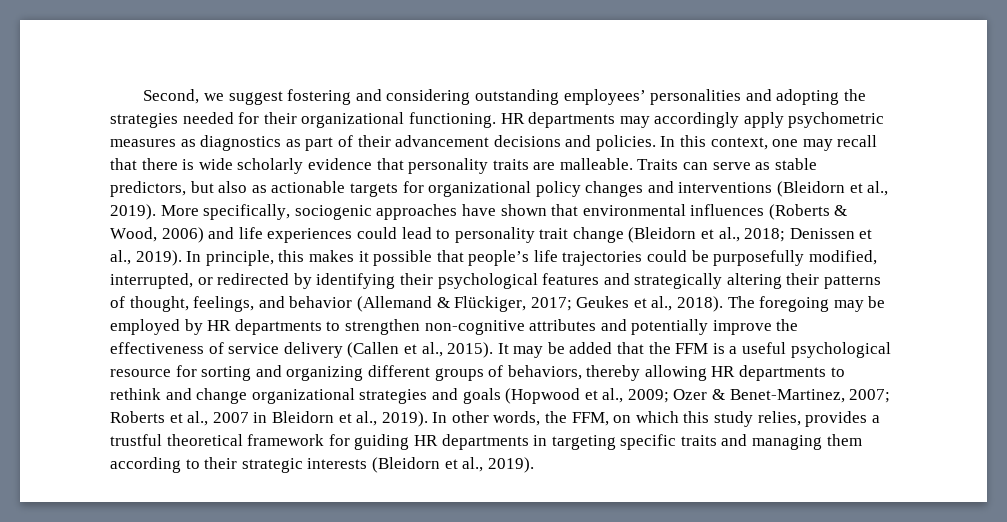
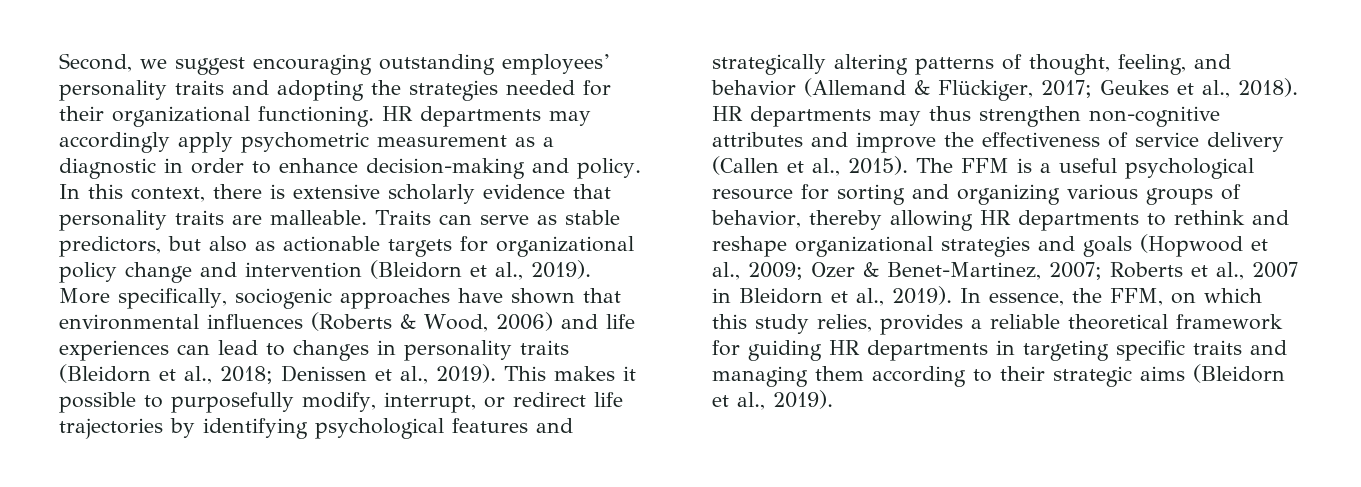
- Second, we suggest fostering and considering outstanding employees’ personalities and adopting the strategies needed for their organizational functioning.
+ Second, we suggest encouraging outstanding employees’ personality traits and adopting the strategies needed for their organizational functioning.
- HR departments may accordingly apply psychometric measures as diagnostics as part of their advancement decisions and policies. In this context, one may recall that there is wide scholarly evidence that personality traits are malleable.
+ HR departments may accordingly apply psychometric measurement as a diagnostic in order to enhance decision-making and policy. In this context, there is extensive scholarly evidence that personality traits are malleable.
- Traits can serve as stable predictors, but also as actionable targets for organizational policy changes and interventions (Bleidorn et al., 2019).
+ Traits can serve as stable predictors, but also as actionable targets for organizational policy change and intervention (Bleidorn et al., 2019).
- More specifically, sociogenic approaches have shown that environmental influences (Roberts & Wood, 2006) and life experiences could lead to personality trait change (Bleidorn et al., 2018; Denissen et al., 2019).
+ More specifically, sociogenic approaches have shown that environmental influences (Roberts & Wood, 2006) and life experiences can lead to changes in personality traits (Bleidorn et al., 2018; Denissen et al., 2019).
- In principle, this makes it possible that people’s life trajectories could be purposefully modified, interrupted, or redirected by identifying their psychological features and strategically altering their patterns of thought, feelings, and behavior (Allemand & Flückiger, 2017; Geukes et al., 2018).
+ This makes it possible to purposefully modify, interrupt, or redirect life trajectories by identifying psychological features and strategically altering patterns of thought, feeling, and behavior (Allemand & Flückiger, 2017; Geukes et al., 2018).
- The foregoing may be employed by HR departments to strengthen non-cognitive attributes and potentially improve the effectiveness of service delivery (Callen et al., 2015).
+ HR departments may thus strengthen non-cognitive attributes and improve the effectiveness of service delivery (Callen et al., 2015).
- It may be added that the FFM is a useful psychological resource for sorting and organizing different groups of behaviors, thereby allowing HR departments to rethink and change organizational strategies and goals (Hopwood et al., 2009; Ozer & Benet-Martinez, 2007; Roberts et al., 2007 in Bleidorn et al., 2019).
+ The FFM is a useful psychological resource for sorting and organizing various groups of behavior, thereby allowing HR departments to rethink and reshape organizational strategies and goals (Hopwood et al., 2009; Ozer & Benet-Martinez, 2007; Roberts et al., 2007 in Bleidorn et al., 2019).
- In other words, the FFM, on which this study relies, provides a trustful theoretical framework for guiding HR departments in targeting specific traits and managing them according to their strategic interests (Bleidorn et al., 2019).
+ In essence, the FFM, on which this study relies, provides a reliable theoretical framework for guiding HR departments in targeting specific traits and managing them according to their strategic aims (Bleidorn et al., 2019).

